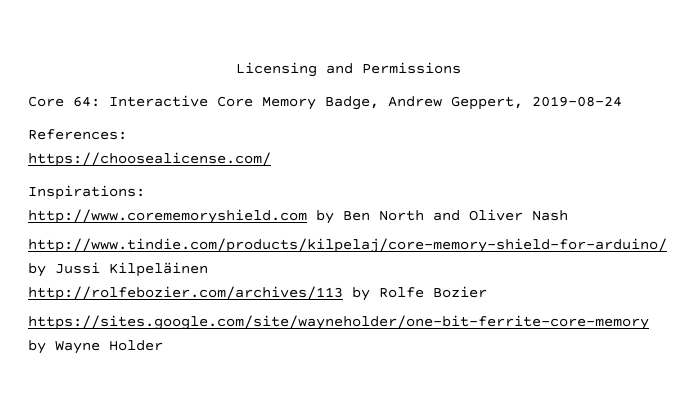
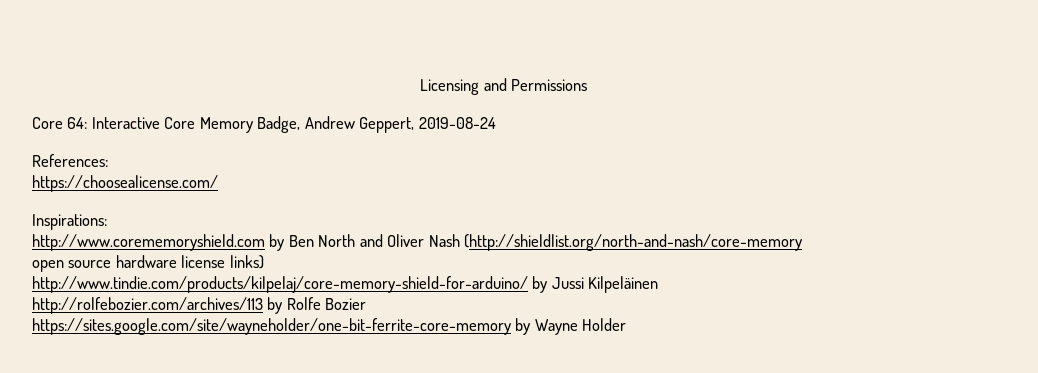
- http://www.corememoryshield.com by Ben North and Oliver Nash
+ http://www.corememoryshield.com by Ben North and Oliver Nash (http://shieldlist.org/north-and-nash/core-memory
+ open source hardware license links)

